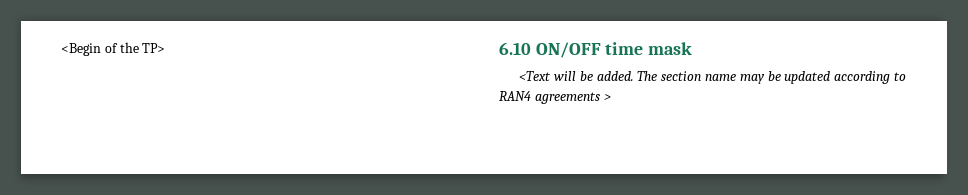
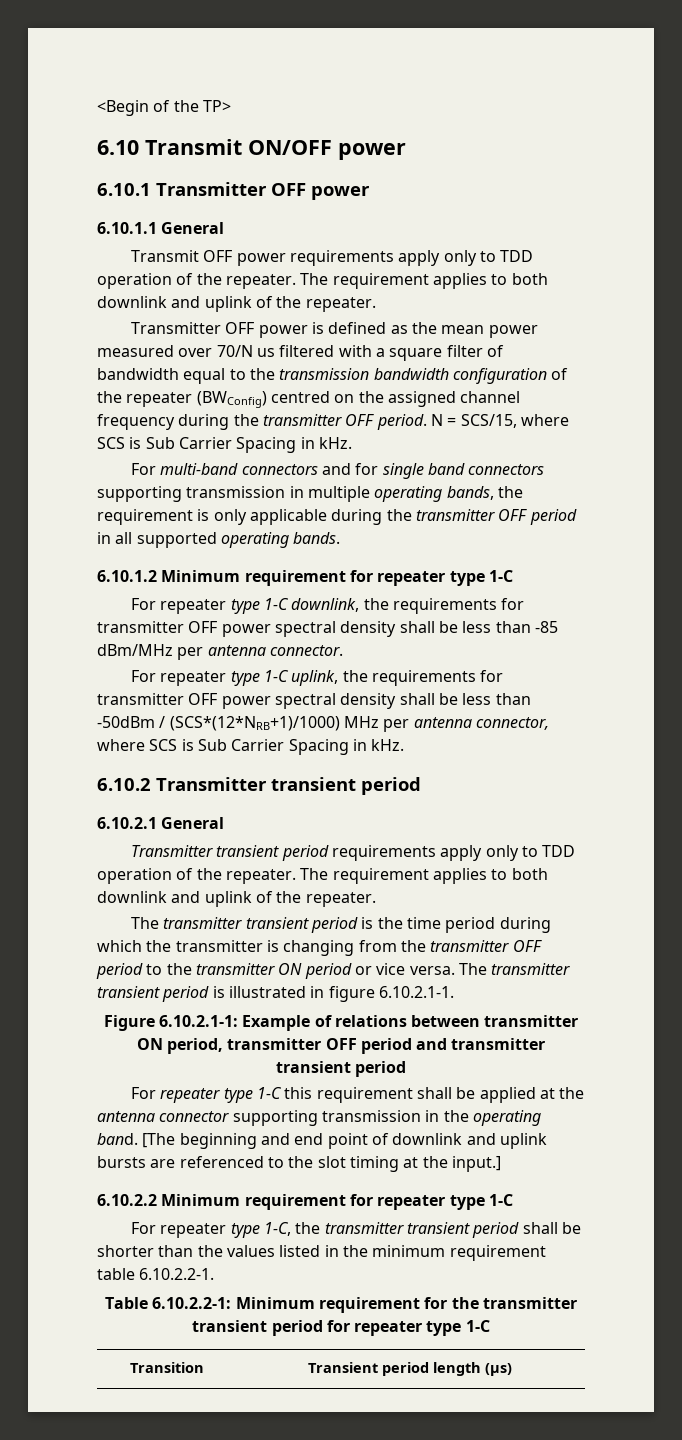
- 6.10 ON/OFF time mask
- <Text will be added. The section name may be updated according to RAN4 agreements >
+ 6.10 Transmit ON/OFF power
+ 6.10.1 Transmitter OFF power
+ 6.10.1.1 General
+ Transmit OFF power requirements apply only to TDD operation of the repeater. The requirement applies to both downlink and uplink of the repeater.
+ Transmitter OFF power is defined as the mean power measured over 70/N us filtered with a square filter of bandwidth equal to the transmission bandwidth configuration of the repeater (BWConfig) centred on the assigned channel frequency during the transmitter OFF period. N = SCS/15, where SCS is Sub Carrier Spacing in kHz.
+ For multi-band connectors and for single band connectors supporting transmission in multiple operating bands, the requirement is only applicable during the transmitter OFF period in all supported operating bands.
+ 6.10.1.2 Minimum requirement for repeater type 1-C
+ For repeater type 1-C downlink, the requirements for transmitter OFF power spectral density shall be less than -85 dBm/MHz per antenna connector.
+ For repeater type 1-C uplink, the requirements for transmitter OFF power spectral density shall be less than -50dBm / (SCS*(12*NRB+1)/1000) MHz per antenna connector, where SCS is Sub Carrier Spacing in kHz.
+ 6.10.2 Transmitter transient period
+ 6.10.2.1 General
+ Transmitter transient period requirements apply only to TDD operation of the repeater. The requirement applies to both downlink and uplink of the repeater.
+ The transmitter transient period is the time period during which the transmitter is changing from the transmitter OFF period to the transmitter ON period or vice versa. The transmitter transient period is illustrated in figure 6.10.2.1-1.
+ Figure 6.10.2.1-1: Example of relations between transmitter ON period, transmitter OFF period and transmitter transient period
+ For repeater type 1-C this requirement shall be applied at the antenna connector supporting transmission in the operating band. [The beginning and end point of downlink and uplink bursts are referenced to the slot timing at the input.]
+ 6.10.2.2 Minimum requirement for repeater type 1-C
+ For repeater type 1-C, the transmitter transient period shall be shorter than the values listed in the minimum requirement table 6.10.2.2-1.
+ Table 6.10.2.2-1: Minimum requirement for the transmitter transient period for repeater type 1-C
+ Transition | Transient period length (µs)

